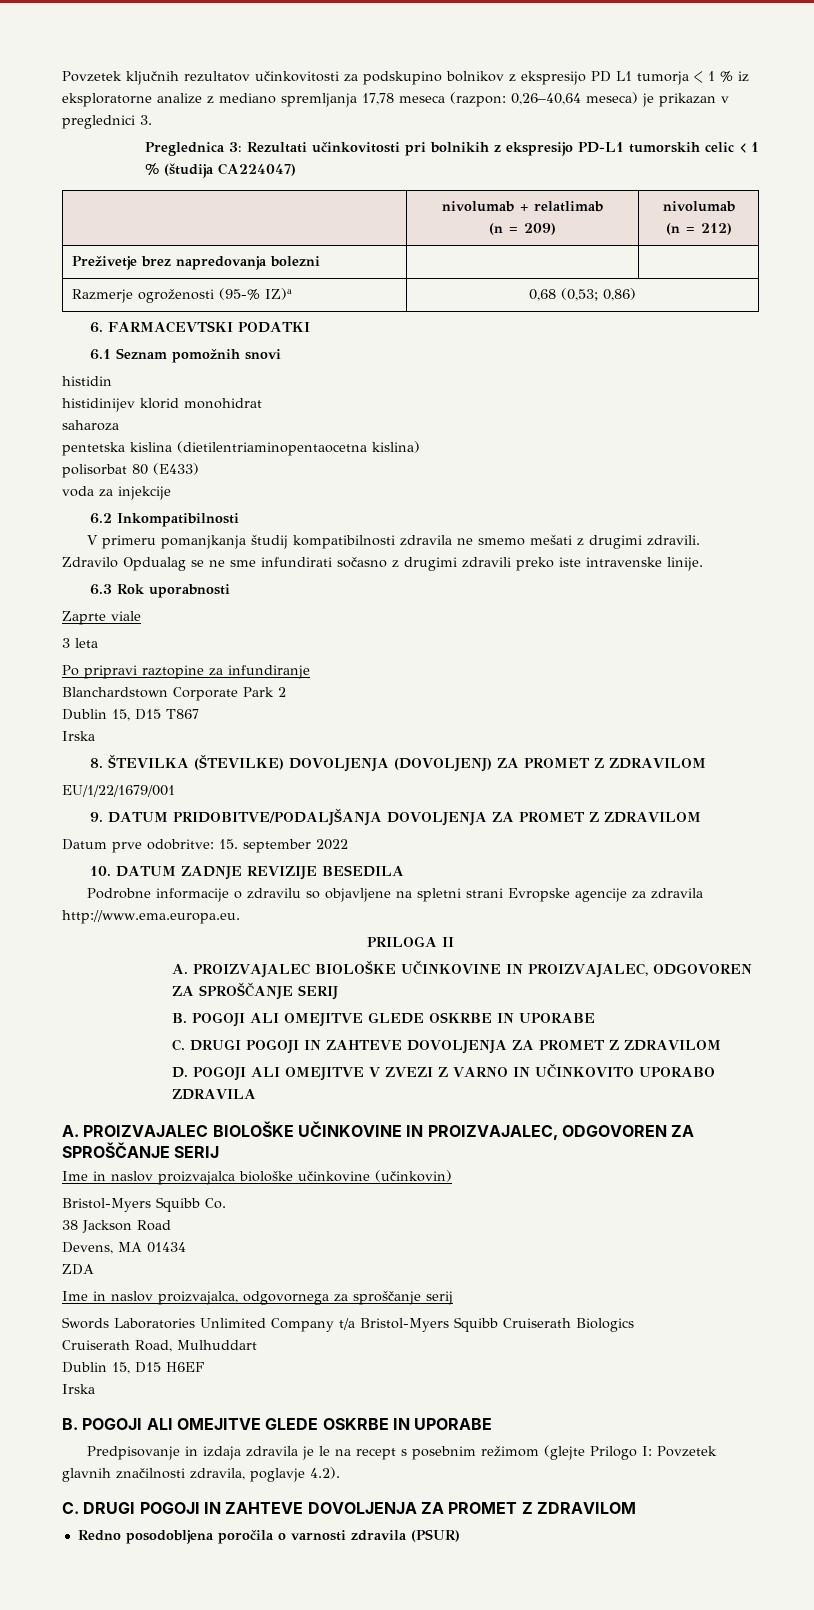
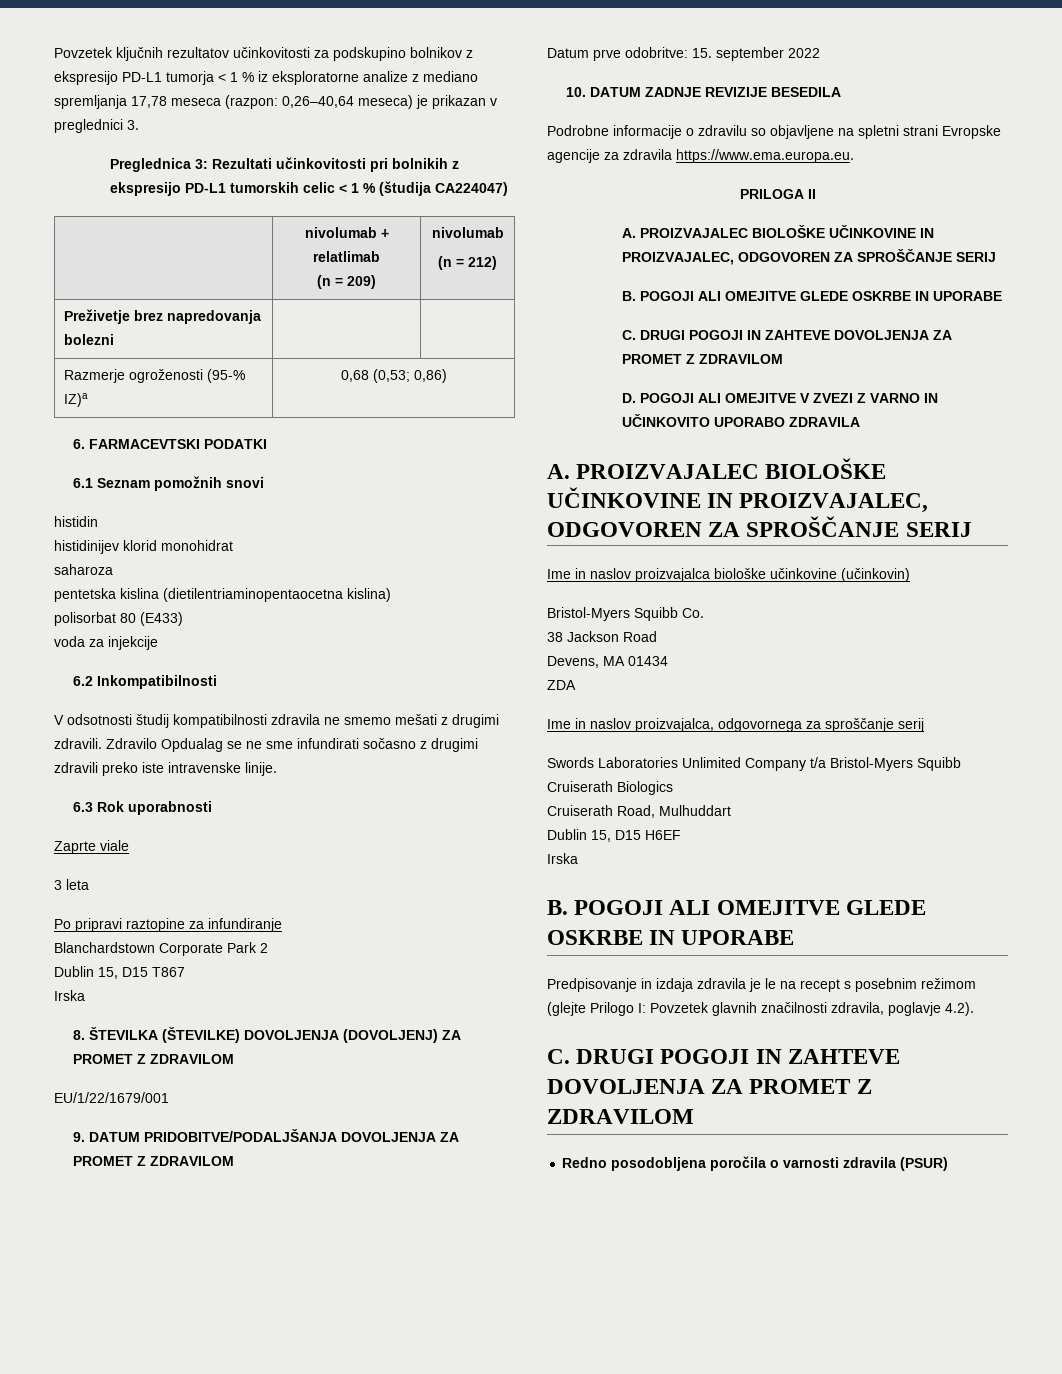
- Povzetek ključnih rezultatov učinkovitosti za podskupino bolnikov z ekspresijo PD L1 tumorja < 1 % iz eksploratorne analize z mediano spremljanja 17,78 meseca (razpon: 0,26–40,64 meseca) je prikazan v preglednici 3.
+ Povzetek ključnih rezultatov učinkovitosti za podskupino bolnikov z ekspresijo PD-L1 tumorja < 1 % iz eksploratorne analize z mediano spremljanja 17,78 meseca (razpon: 0,26–40,64 meseca) je prikazan v preglednici 3.
- V primeru pomanjkanja študij kompatibilnosti zdravila ne smemo mešati z drugimi zdravili.
+ V odsotnosti študij kompatibilnosti zdravila ne smemo mešati z drugimi zdravili.
- Podrobne informacije o zdravilu so objavljene na spletni strani Evropske agencije za zdravila http://www.ema.europa.eu.
+ Podrobne informacije o zdravilu so objavljene na spletni strani Evropske agencije za zdravila https://www.ema.europa.eu.

